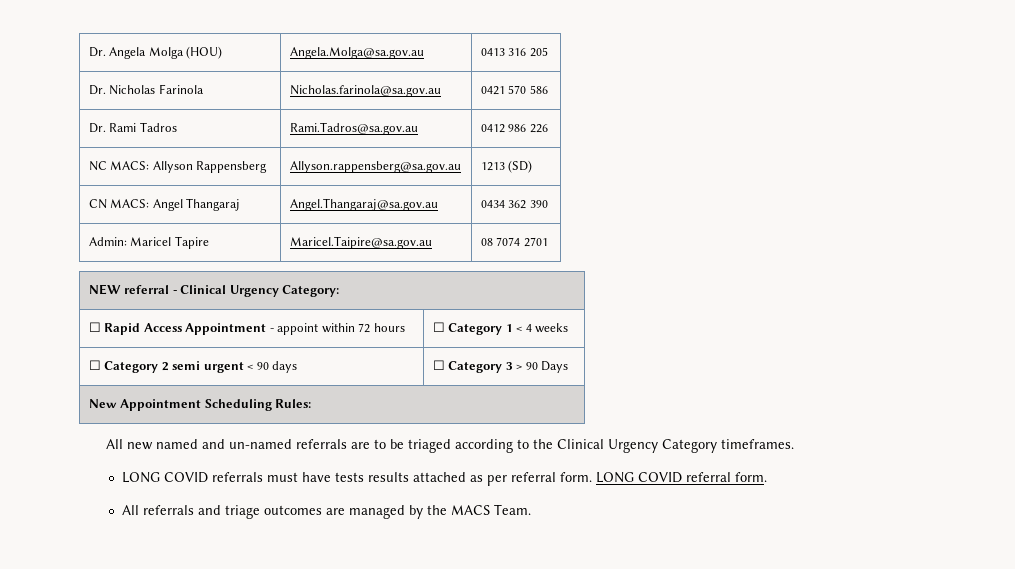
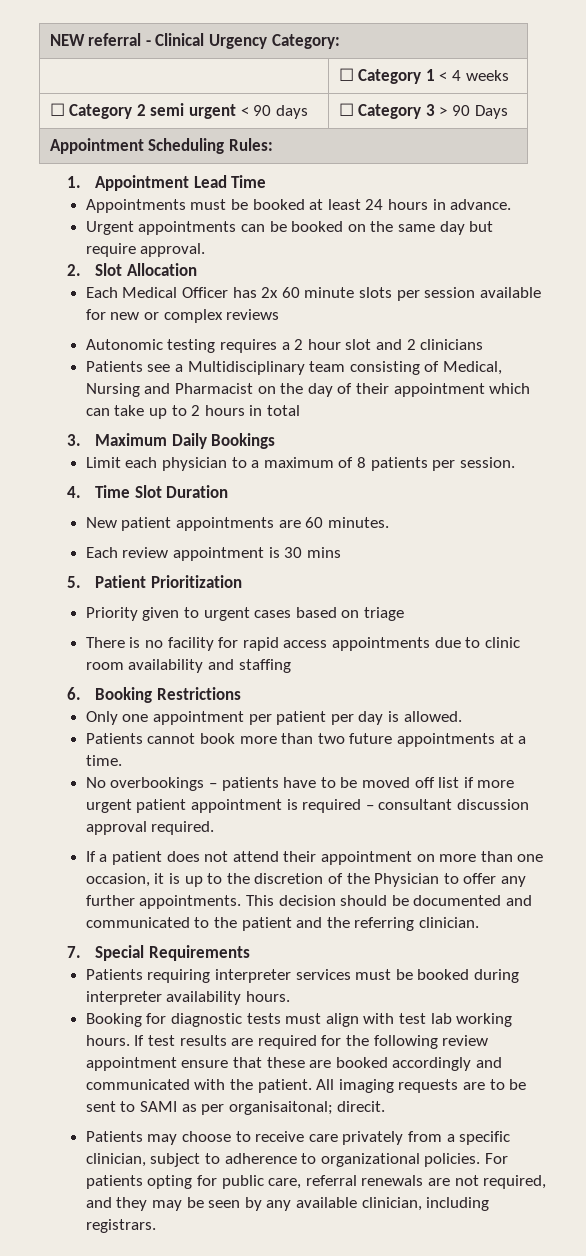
- Dr. Angela Molga (HOU) | Angela.Molga@sa.gov.au | 0413 316 205
- Dr. Nicholas Farinola | Nicholas.farinola@sa.gov.au | 0421 570 586
- Dr. Rami Tadros | Rami.Tadros@sa.gov.au | 0412 986 226
- NC MACS: Allyson Rappensberg | Allyson.rappensberg@sa.gov.au | 1213 (SD)
- CN MACS: Angel Thangaraj | Angel.Thangaraj@sa.gov.au | 0434 362 390
- Admin: Maricel Tapire | Maricel.Taipire@sa.gov.au | 08 7074 2701
- ☐ Rapid Access Appointment - appoint within 72 hours | ☐ Category 1 < 4 weeks
+ | ☐ Category 1 < 4 weeks
- New Appointment Scheduling Rules:
+ Appointment Scheduling Rules:
- All new named and un-named referrals are to be triaged according to the Clinical Urgency Category timeframes.
- LONG COVID referrals must have tests results attached as per referral form. LONG COVID referral form.
- All referrals and triage outcomes are managed by the MACS Team.
+ 1. Appointment Lead Time
+ Appointments must be booked at least 24 hours in advance.
+ Urgent appointments can be booked on the same day but require approval.
+ 2. Slot Allocation
+ Each Medical Officer has 2x 60 minute slots per session available for new or complex reviews
+ Autonomic testing requires a 2 hour slot and 2 clinicians
+ Patients see a Multidisciplinary team consisting of Medical, Nursing and Pharmacist on the day of their appointment which can take up to 2 hours in total
+ 3. Maximum Daily Bookings
+ Limit each physician to a maximum of 8 patients per session.
+ 4. Time Slot Duration
+ New patient appointments are 60 minutes.
+ Each review appointment is 30 mins
+ 5. Patient Prioritization
+ Priority given to urgent cases based on triage
+ There is no facility for rapid access appointments due to clinic room availability and staffing
+ 6. Booking Restrictions
+ Only one appointment per patient per day is allowed.
+ Patients cannot book more than two future appointments at a time.
+ No overbookings – patients have to be moved off list if more urgent patient appointment is required – consultant discussion approval required.
+ If a patient does not attend their appointment on more than one occasion, it is up to the discretion of the Physician to offer any further appointments. This decision should be documented and communicated to the patient and the referring clinician.
+ 7. Special Requirements
+ Patients requiring interpreter services must be booked during interpreter availability hours.
+ Booking for diagnostic tests must align with test lab working hours. If test results are required for the following review appointment ensure that these are booked accordingly and communicated with the patient. All imaging requests are to be sent to SAMI as per organisaitonal; direcit.
+ Patients may choose to receive care privately from a specific clinician, subject to adherence to organizational policies. For patients opting for public care, referral renewals are not required, and they may be seen by any available clinician, including registrars.

